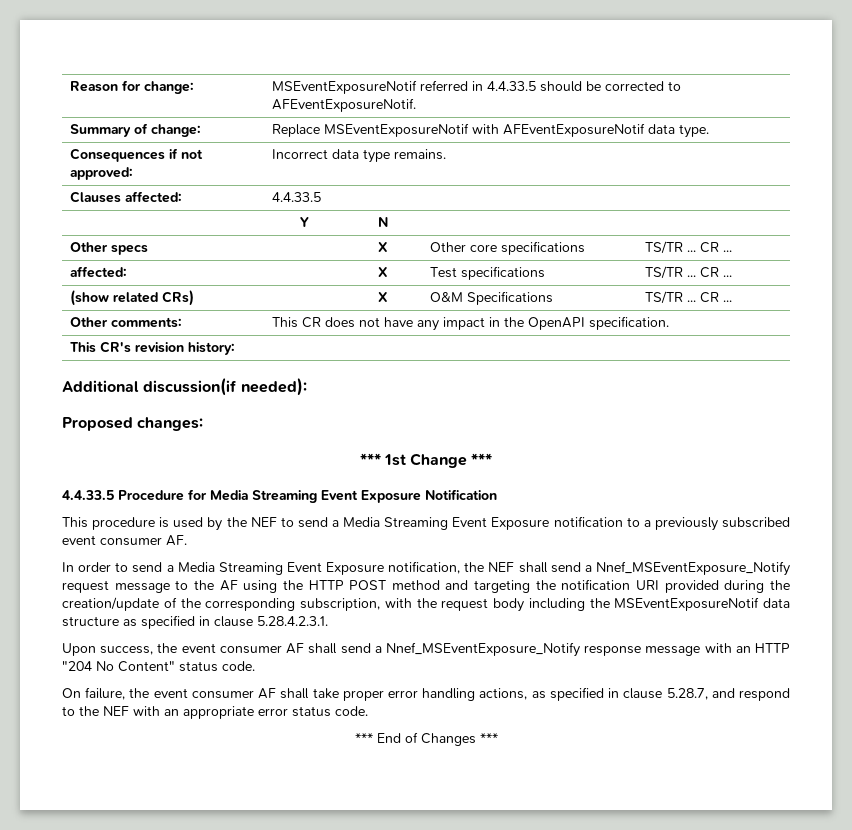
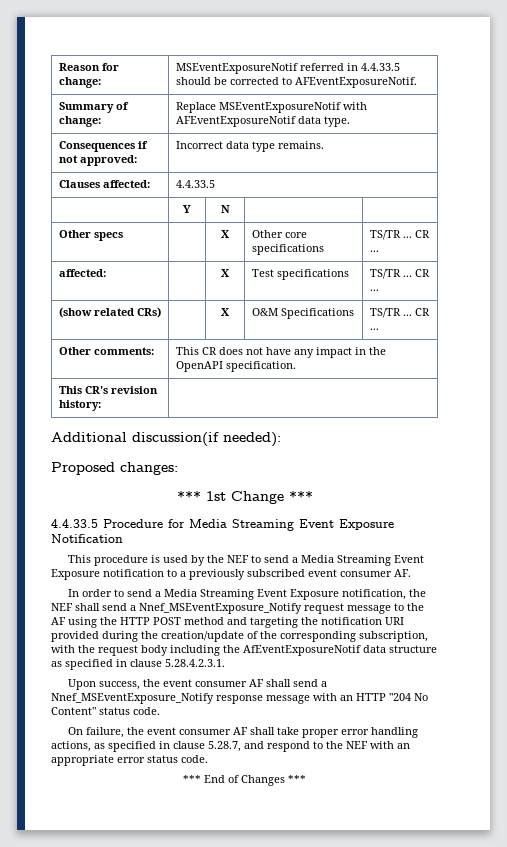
- In order to send a Media Streaming Event Exposure notification, the NEF shall send a Nnef_MSEventExposure_Notify request message to the AF using the HTTP POST method and targeting the notification URI provided during the creation/update of the corresponding subscription, with the request body including the MSEventExposureNotif data structure as specified in clause 5.28.4.2.3.1.
+ In order to send a Media Streaming Event Exposure notification, the NEF shall send a Nnef_MSEventExposure_Notify request message to the AF using the HTTP POST method and targeting the notification URI provided during the creation/update of the corresponding subscription, with the request body including the AfEventExposureNotif data structure as specified in clause 5.28.4.2.3.1.

